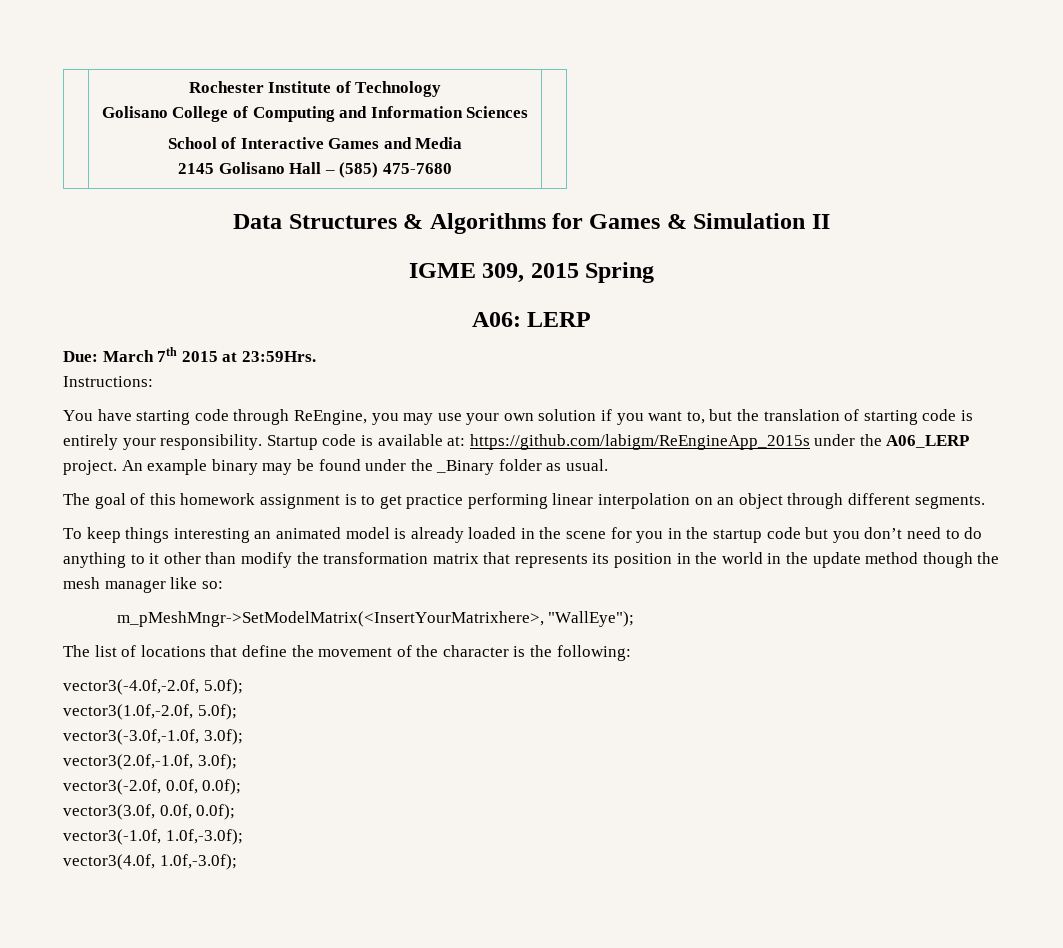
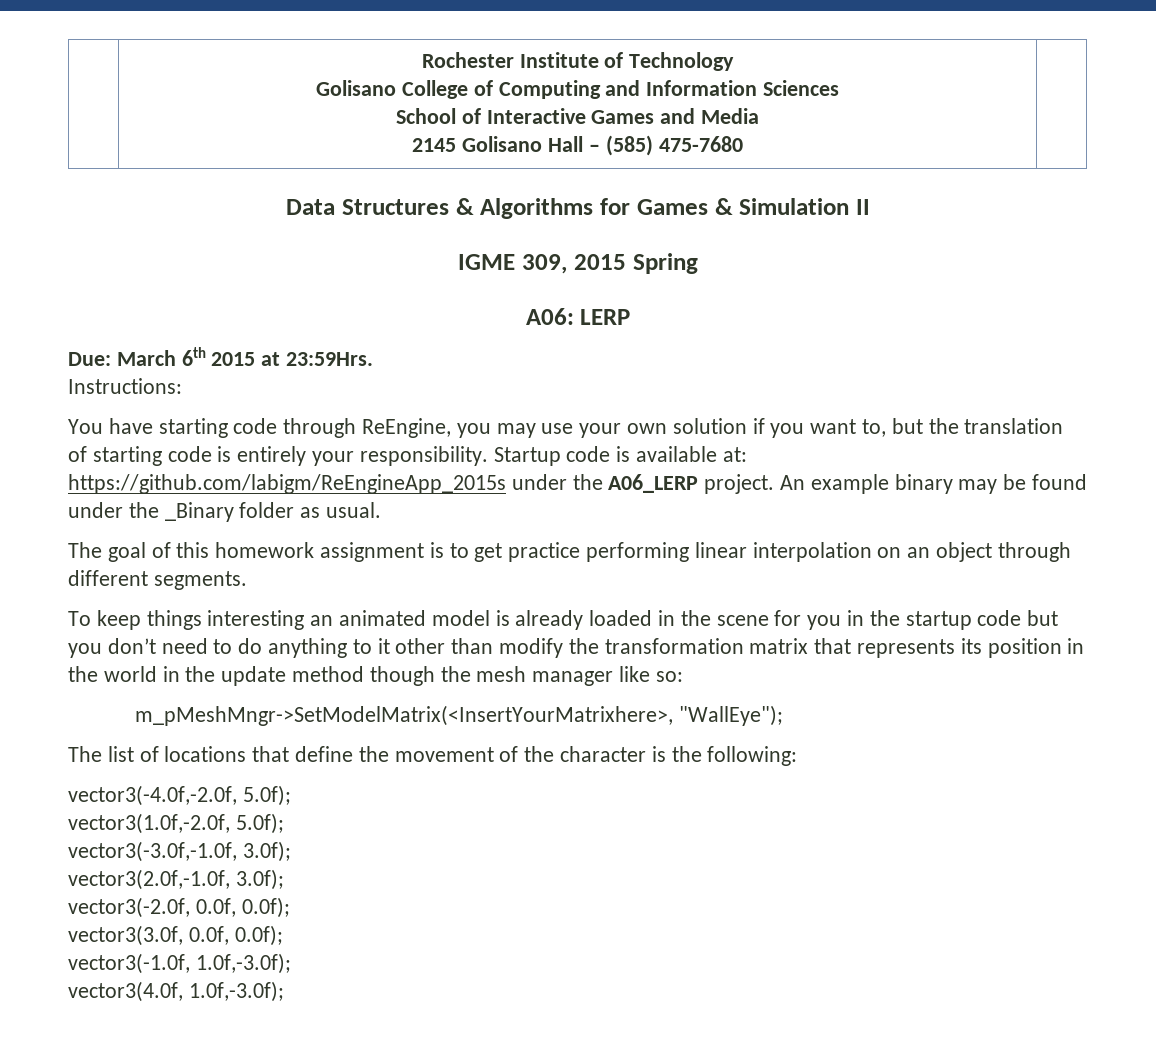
- Due: March 7th 2015 at 23:59Hrs.
+ Due: March 6th 2015 at 23:59Hrs.

